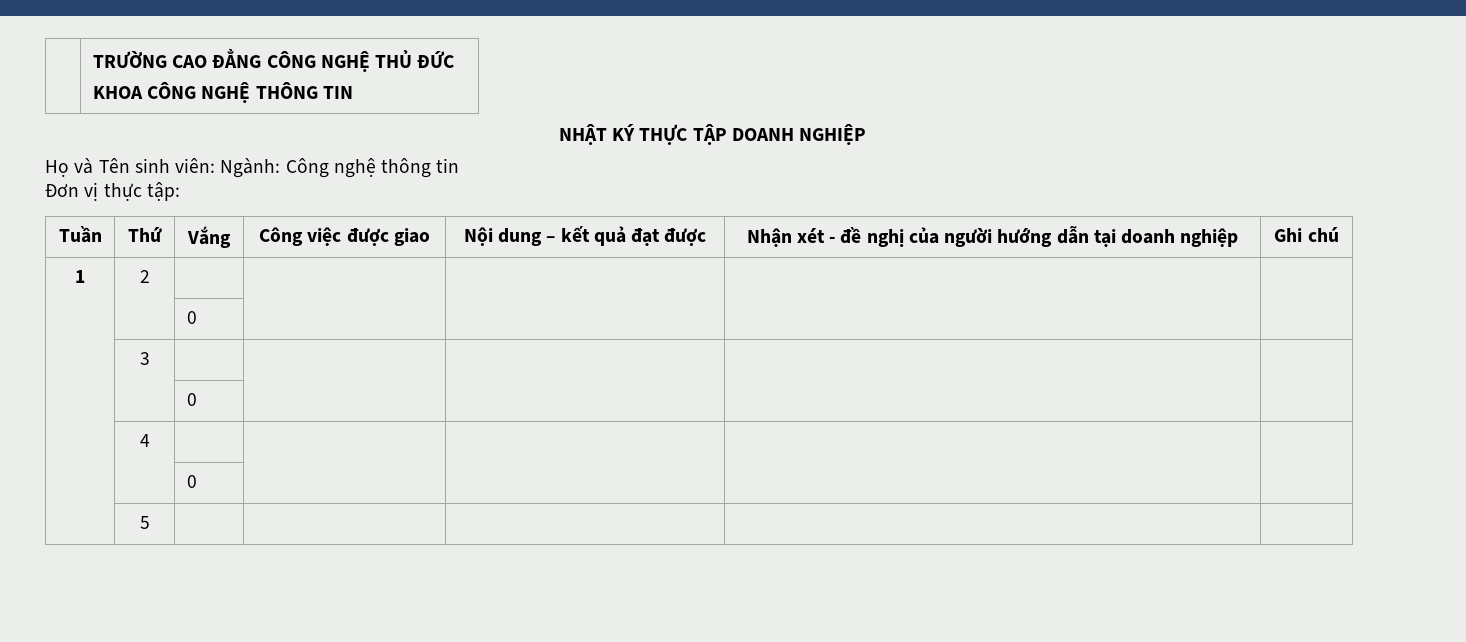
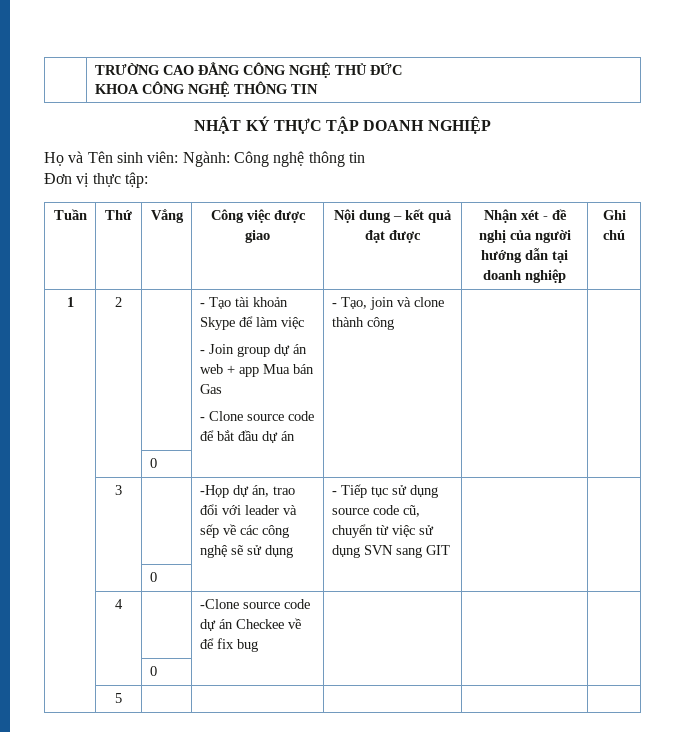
- 1 | 2 | | | | |
+ 1 | 2 | | - Tạo tài khoản Skype để làm việc
+ - Join group dự án web + app Mua bán Gas
+ - Clone source code để bắt đầu dự án | - Tạo, join và clone thành công | |
  | | 0 | | | |
- | 3 | | | | |
+ | 3 | | -Họp dự án, trao đổi với leader và sếp về các công nghệ sẽ sử dụng | - Tiếp tục sử dụng source code cũ, chuyển từ việc sử dụng SVN sang GIT | |
  | | 0 | | | |
- | 4 | | | | |
+ | 4 | | -Clone source code dự án Checkee về để fix bug | | |

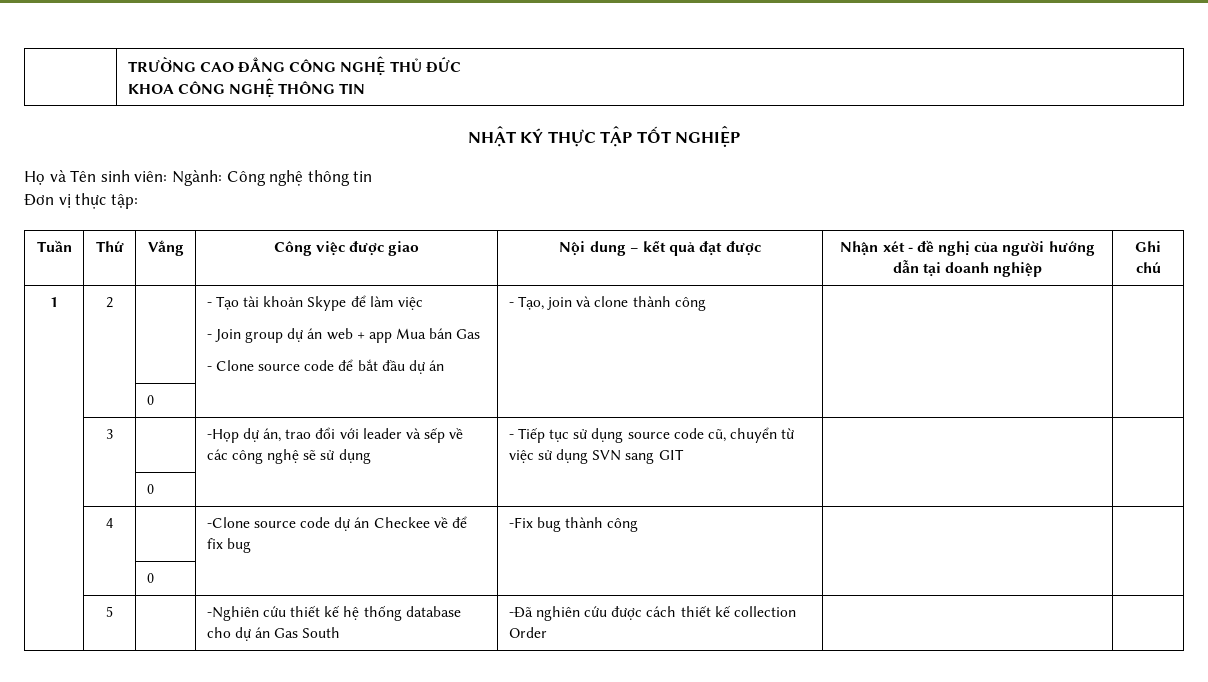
- NHẬT KÝ THỰC TẬP DOANH NGHIỆP
+ NHẬT KÝ THỰC TẬP TỐT NGHIỆP
- | 4 | | -Clone source code dự án Checkee về để fix bug | | |
+ | 4 | | -Clone source code dự án Checkee về để fix bug | -Fix bug thành công | |
  | | 0 | | | |
- | 5 | | | | |
+ | 5 | | -Nghiên cứu thiết kế hệ thống database cho dự án Gas South | -Đã nghiên cứu được cách thiết kế collection Order | |

